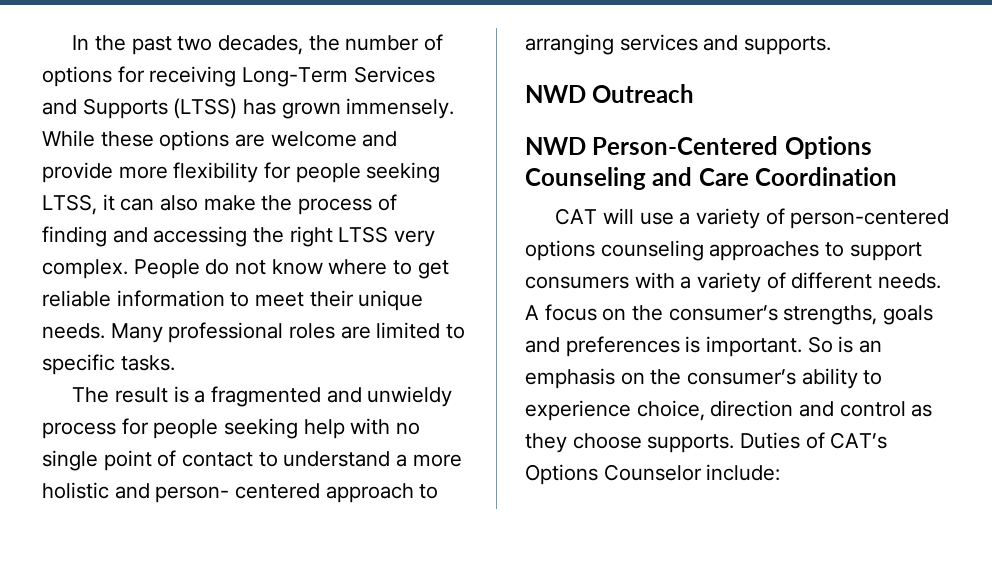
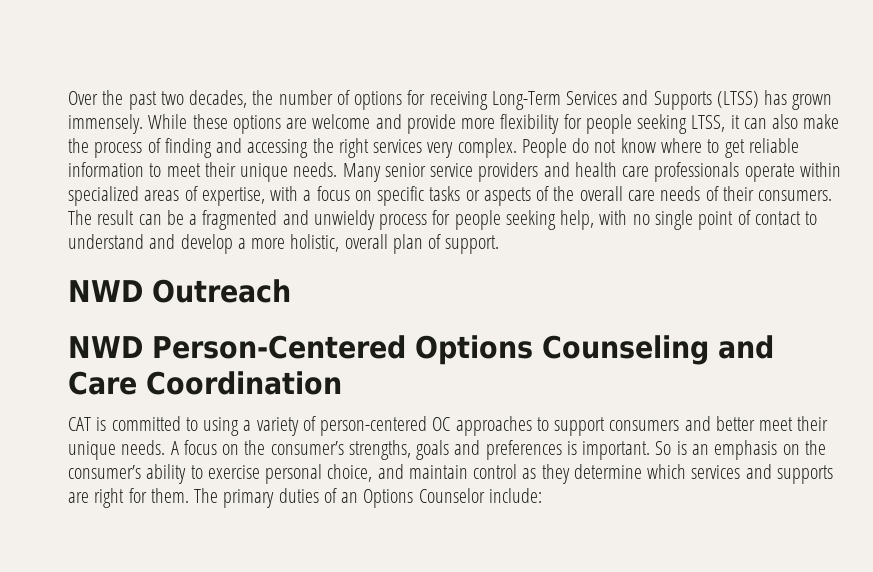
- In the past two decades, the number of options for receiving Long-Term Services and Supports (LTSS) has grown immensely.
+ Over the past two decades, the number of options for receiving Long-Term Services and Supports (LTSS) has grown immensely.
- While these options are welcome and provide more flexibility for people seeking LTSS, it can also make the process of finding and accessing the right LTSS very complex.
+ While these options are welcome and provide more flexibility for people seeking LTSS, it can also make the process of finding and accessing the right services very complex.
- Many professional roles are limited to specific tasks.
- The result is a fragmented and unwieldy process for people seeking help with no single point of contact to understand a more holistic and person- centered approach to arranging services and supports.
+ Many senior service providers and health care professionals operate within specialized areas of expertise, with a focus on specific tasks or aspects of the overall care needs of their consumers. The result can be a fragmented and unwieldy process for people seeking help, with no single point of contact to understand and develop a more holistic, overall plan of support.
- CAT will use a variety of person-centered options counseling approaches to support consumers with a variety of different needs.
+ CAT is committed to using a variety of person-centered OC approaches to support consumers and better meet their unique needs.
- So is an emphasis on the consumer’s ability to experience choice, direction and control as they choose supports. Duties of CAT’s Options Counselor include:
+ So is an emphasis on the consumer’s ability to exercise personal choice, and maintain control as they determine which services and supports are right for them. The primary duties of an Options Counselor include:

